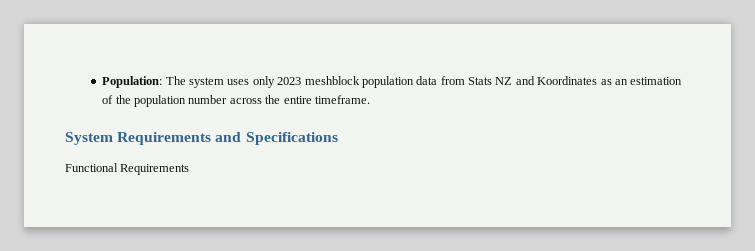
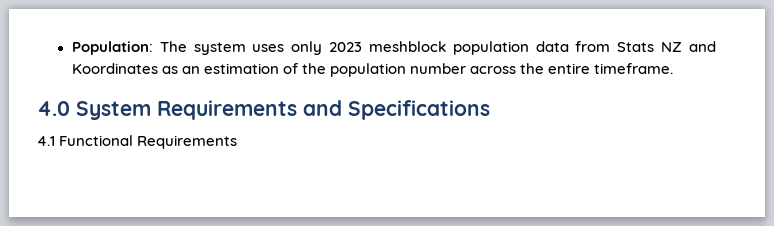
- System Requirements and Specifications
+ 4.0 System Requirements and Specifications
- Functional Requirements
+ 4.1 Functional Requirements

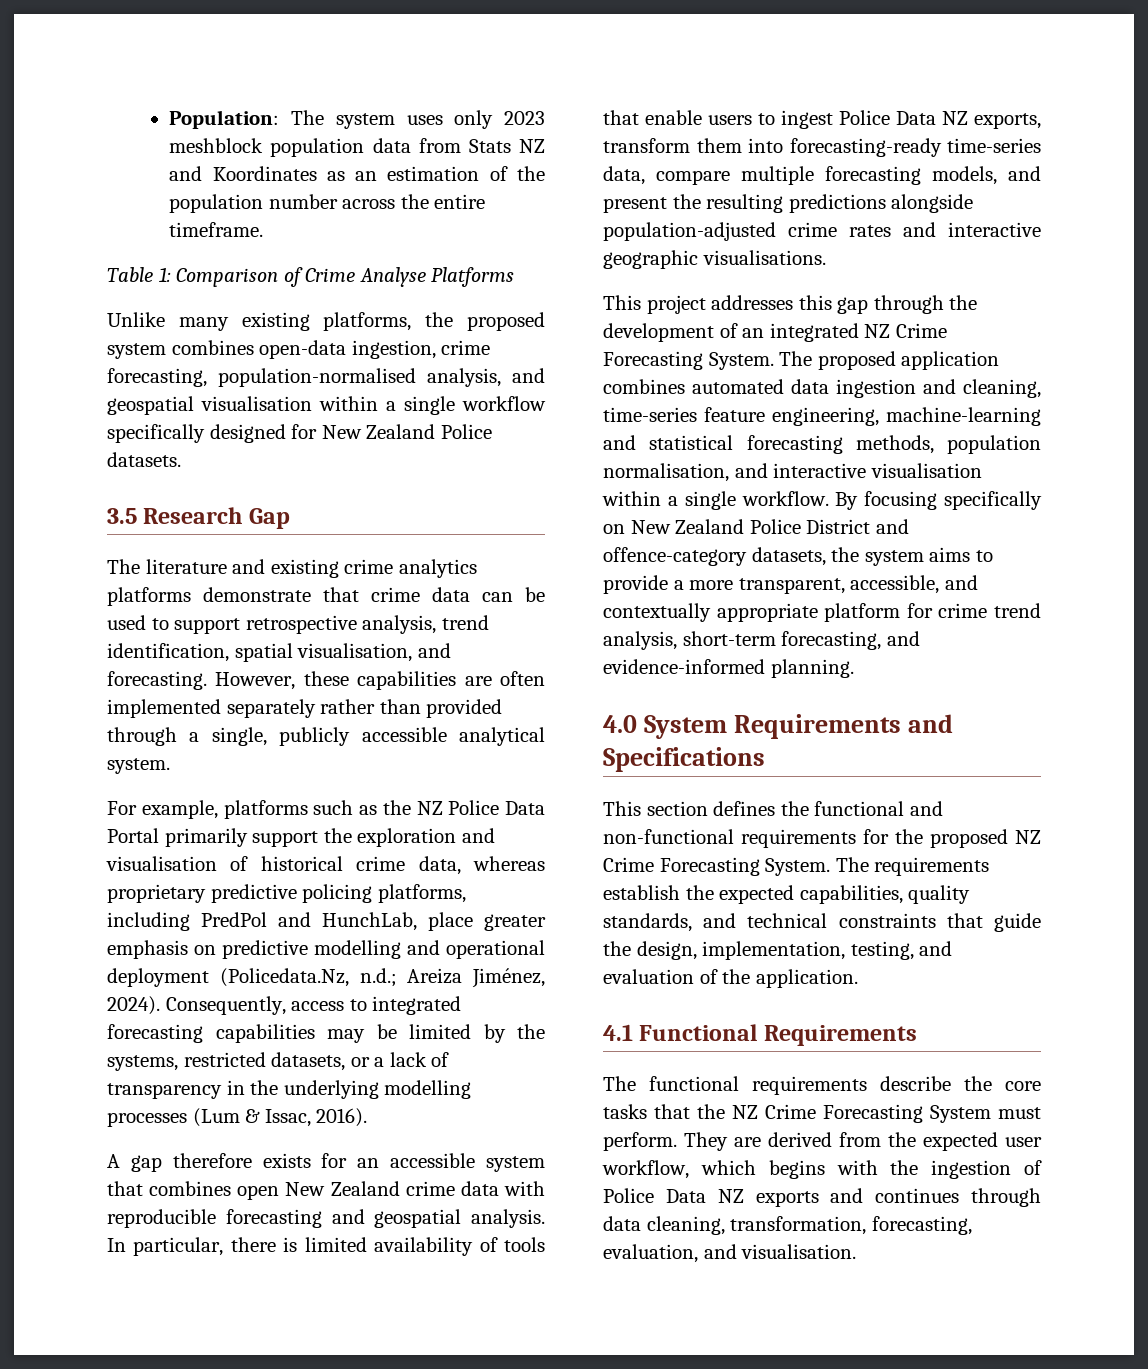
+ Table 1: Comparison of Crime Analyse Platforms
+ Unlike many existing platforms, the proposed system combines open-data ingestion, crime forecasting, population-normalised analysis, and geospatial visualisation within a single workflow specifically designed for New Zealand Police datasets.
+ 3.5 Research Gap
+ The literature and existing crime analytics platforms demonstrate that crime data can be used to support retrospective analysis, trend identification, spatial visualisation, and forecasting. However, these capabilities are often implemented separately rather than provided through a single, publicly accessible analytical system.
+ For example, platforms such as the NZ Police Data Portal primarily support the exploration and visualisation of historical crime data, whereas proprietary predictive policing platforms, including PredPol and HunchLab, place greater emphasis on predictive modelling and operational deployment (Policedata.Nz, n.d.; Areiza Jiménez, 2024). Consequently, access to integrated forecasting capabilities may be limited by the systems, restricted datasets, or a lack of transparency in the underlying modelling processes (Lum & Issac, 2016).
+ A gap therefore exists for an accessible system that combines open New Zealand crime data with reproducible forecasting and geospatial analysis. In particular, there is limited availability of tools that enable users to ingest Police Data NZ exports, transform them into forecasting-ready time-series data, compare multiple forecasting models, and present the resulting predictions alongside population-adjusted crime rates and interactive geographic visualisations.
+ This project addresses this gap through the development of an integrated NZ Crime Forecasting System. The proposed application combines automated data ingestion and cleaning, time-series feature engineering, machine-learning and statistical forecasting methods, population normalisation, and interactive visualisation within a single workflow. By focusing specifically on New Zealand Police District and offence-category datasets, the system aims to provide a more transparent, accessible, and contextually appropriate platform for crime trend analysis, short-term forecasting, and evidence-informed planning.
+ This section defines the functional and non-functional requirements for the proposed NZ Crime Forecasting System. The requirements establish the expected capabilities, quality standards, and technical constraints that guide the design, implementation, testing, and evaluation of the application.
  4.1 Functional Requirements
+ The functional requirements describe the core tasks that the NZ Crime Forecasting System must perform. They are derived from the expected user workflow, which begins with the ingestion of Police Data NZ exports and continues through data cleaning, transformation, forecasting, evaluation, and visualisation.

